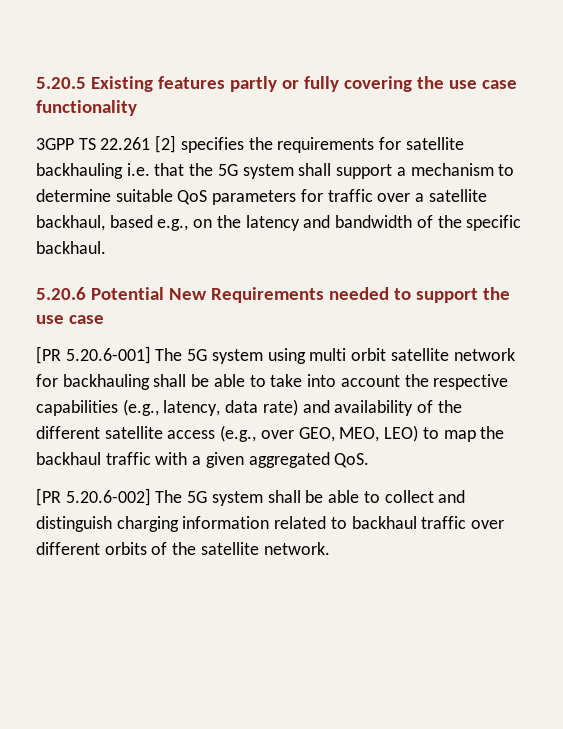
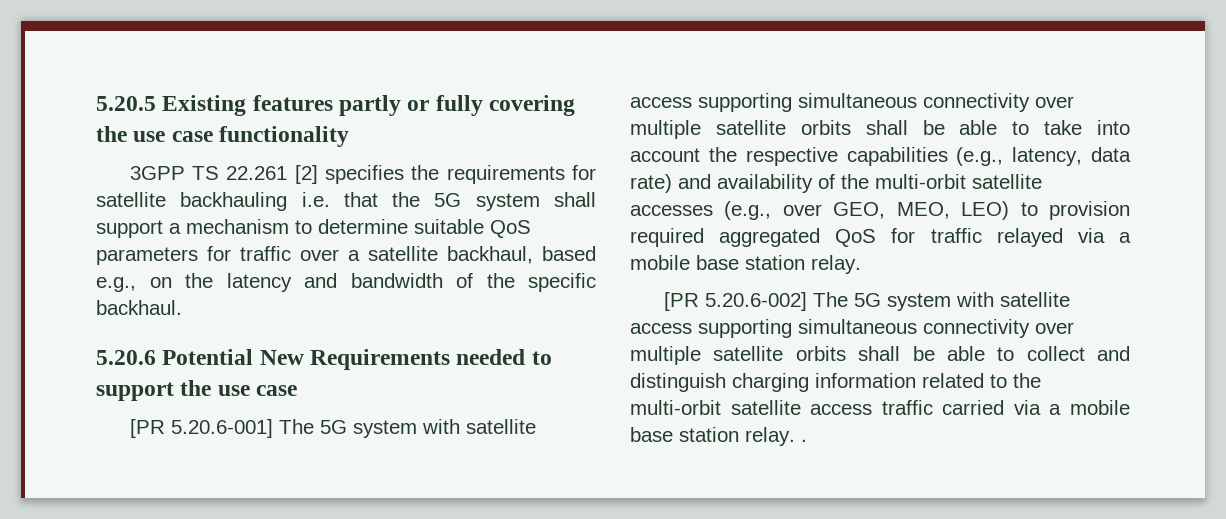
- [PR 5.20.6-001] The 5G system using multi orbit satellite network for backhauling shall be able to take into account the respective capabilities (e.g., latency, data rate) and availability of the different satellite access (e.g., over GEO, MEO, LEO) to map the backhaul traffic with a given aggregated QoS.
+ [PR 5.20.6-001] The 5G system with satellite access supporting simultaneous connectivity over multiple satellite orbits shall be able to take into account the respective capabilities (e.g., latency, data rate) and availability of the multi-orbit satellite accesses (e.g., over GEO, MEO, LEO) to provision required aggregated QoS for traffic relayed via a mobile base station relay.
- [PR 5.20.6-002] The 5G system shall be able to collect and distinguish charging information related to backhaul traffic over different orbits of the satellite network.
+ [PR 5.20.6-002] The 5G system with satellite access supporting simultaneous connectivity over multiple satellite orbits shall be able to collect and distinguish charging information related to the multi-orbit satellite access traffic carried via a mobile base station relay. .

